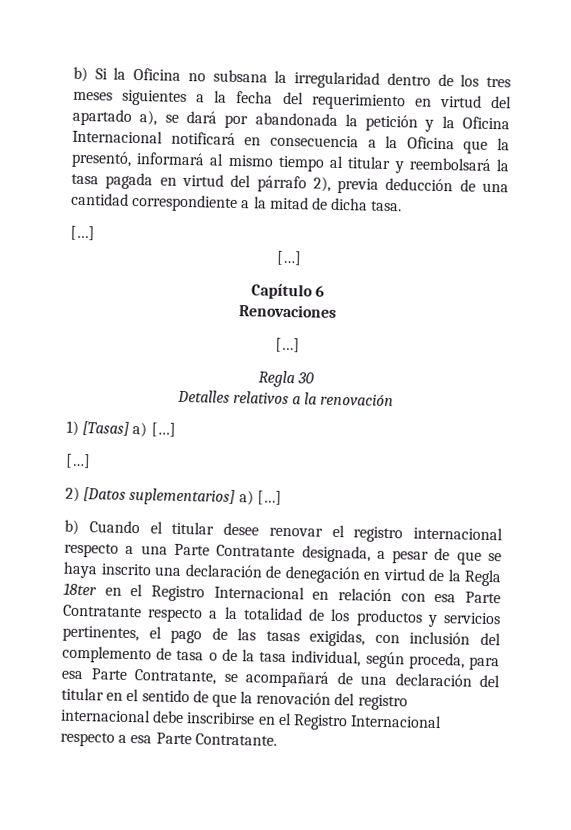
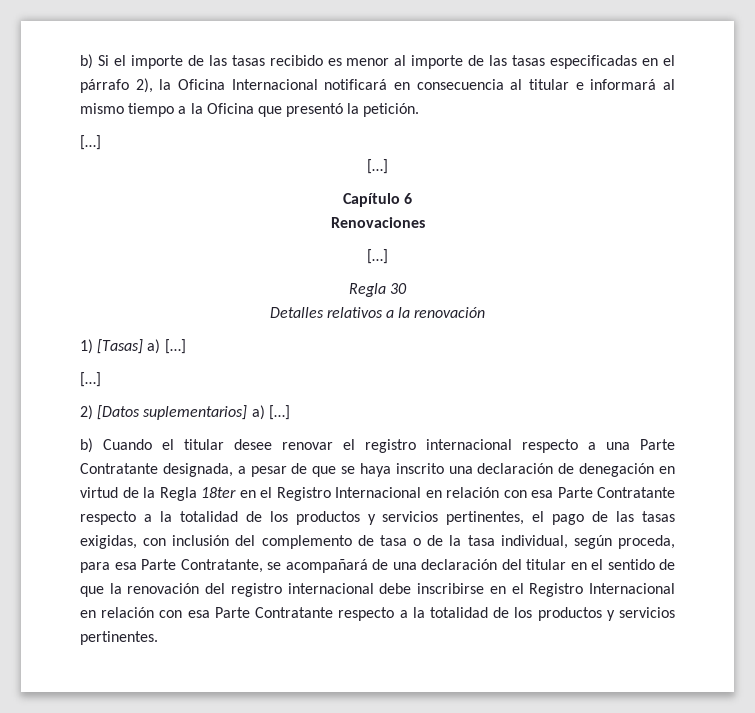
- b) Si la Oficina no subsana la irregularidad dentro de los tres meses siguientes a la fecha del requerimiento en virtud del apartado a), se dará por abandonada la petición y la Oficina Internacional notificará en consecuencia a la Oficina que la presentó, informará al mismo tiempo al titular y reembolsará la tasa pagada en virtud del párrafo 2), previa deducción de una cantidad correspondiente a la mitad de dicha tasa.
+ b) Si el importe de las tasas recibido es menor al importe de las tasas especificadas en el párrafo 2), la Oficina Internacional notificará en consecuencia al titular e informará al mismo tiempo a la Oficina que presentó la petición.
- b) Cuando el titular desee renovar el registro internacional respecto a una Parte Contratante designada, a pesar de que se haya inscrito una declaración de denegación en virtud de la Regla 18ter en el Registro Internacional en relación con esa Parte Contratante respecto a la totalidad de los productos y servicios pertinentes, el pago de las tasas exigidas, con inclusión del complemento de tasa o de la tasa individual, según proceda, para esa Parte Contratante, se acompañará de una declaración del titular en el sentido de que la renovación del registro internacional debe inscribirse en el Registro Internacional respecto a esa Parte Contratante.
+ b) Cuando el titular desee renovar el registro internacional respecto a una Parte Contratante designada, a pesar de que se haya inscrito una declaración de denegación en virtud de la Regla 18ter en el Registro Internacional en relación con esa Parte Contratante respecto a la totalidad de los productos y servicios pertinentes, el pago de las tasas exigidas, con inclusión del complemento de tasa o de la tasa individual, según proceda, para esa Parte Contratante, se acompañará de una declaración del titular en el sentido de que la renovación del registro internacional debe inscribirse en el Registro Internacional en relación con esa Parte Contratante respecto a la totalidad de los productos y servicios pertinentes.

